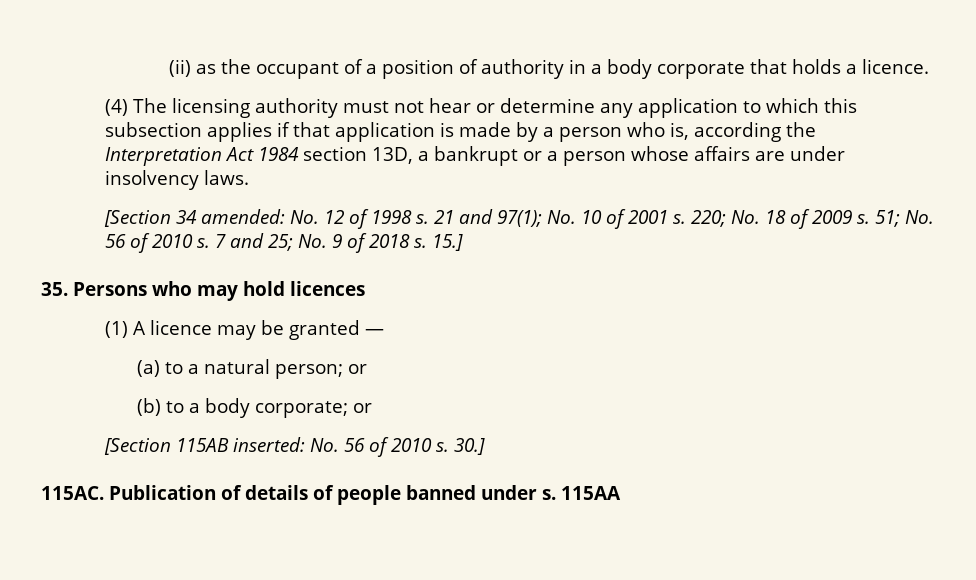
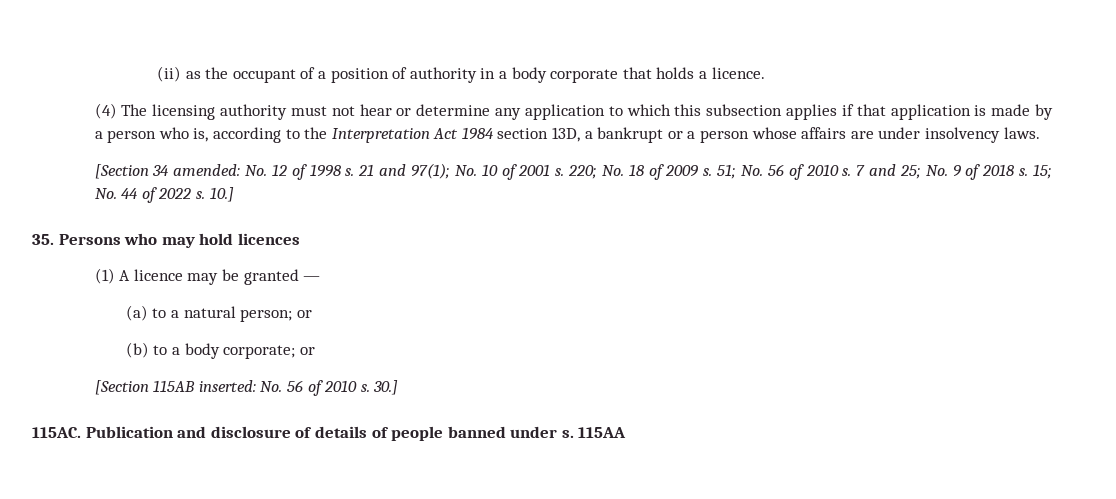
- (4) The licensing authority must not hear or determine any application to which this subsection applies if that application is made by a person who is, according the Interpretation Act 1984 section 13D, a bankrupt or a person whose affairs are under insolvency laws.
+ (4) The licensing authority must not hear or determine any application to which this subsection applies if that application is made by a person who is, according to the Interpretation Act 1984 section 13D, a bankrupt or a person whose affairs are under insolvency laws.
- 15.]
+ 15; No. 44 of 2022 s. 10.]
- Publication of details of people banned under s.
+ Publication and disclosure of details of people banned under s.

